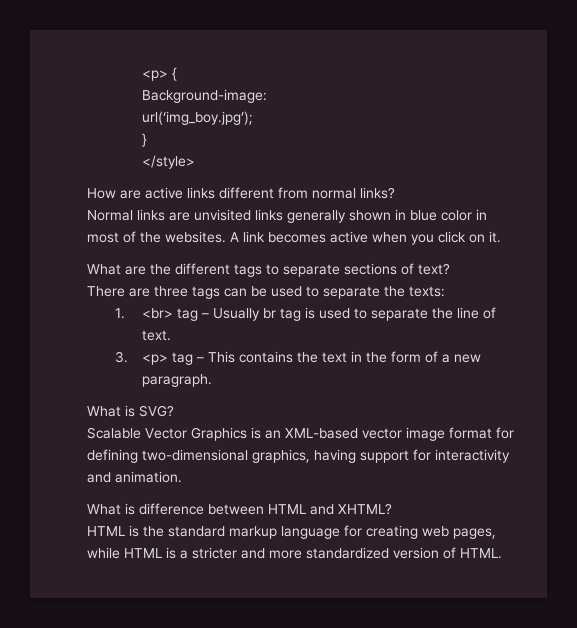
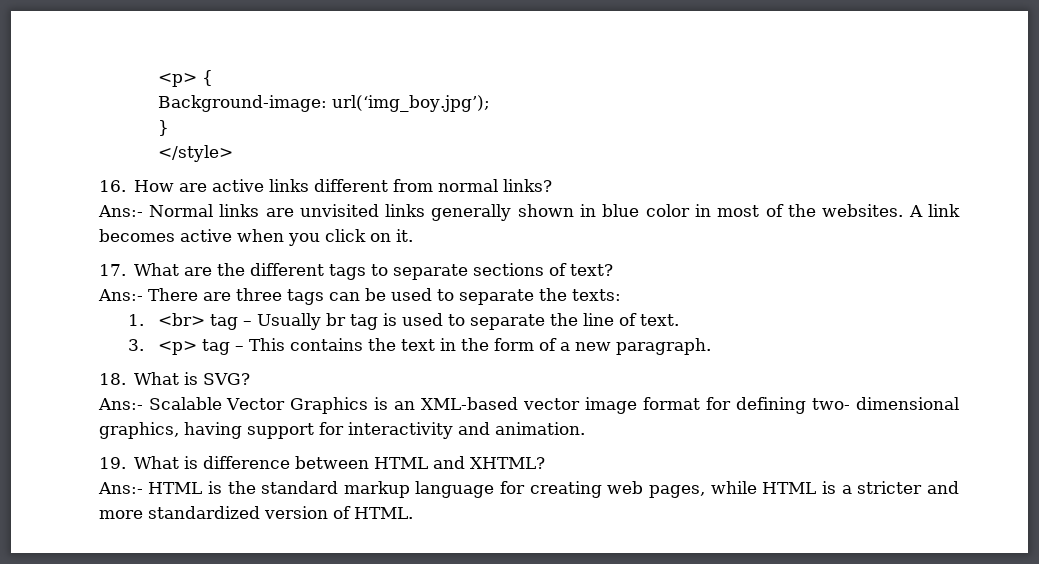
- Background-image:
- url(‘img_boy.jpg’);
+ Background-image: url(‘img_boy.jpg’);
- How are active links different from normal links?
+ 16. How are active links different from normal links?
- Normal links are unvisited links generally shown in blue color in most of the websites.
+ Ans:- Normal links are unvisited links generally shown in blue color in most of the websites.
- What are the different tags to separate sections of text?
+ 17. What are the different tags to separate sections of text?
- There are three tags can be used to separate the texts:
+ Ans:- There are three tags can be used to separate the texts:
- What is SVG?
+ 18. What is SVG?
- Scalable Vector Graphics is an XML-based vector image format for defining two-dimensional graphics, having support for interactivity and animation.
+ Ans:- Scalable Vector Graphics is an XML-based vector image format for defining two- dimensional graphics, having support for interactivity and animation.
- What is difference between HTML and XHTML?
+ 19. What is difference between HTML and XHTML?
- HTML is the standard markup language for creating web pages, while HTML is a stricter and more standardized version of HTML.
+ Ans:- HTML is the standard markup language for creating web pages, while HTML is a stricter and more standardized version of HTML.

